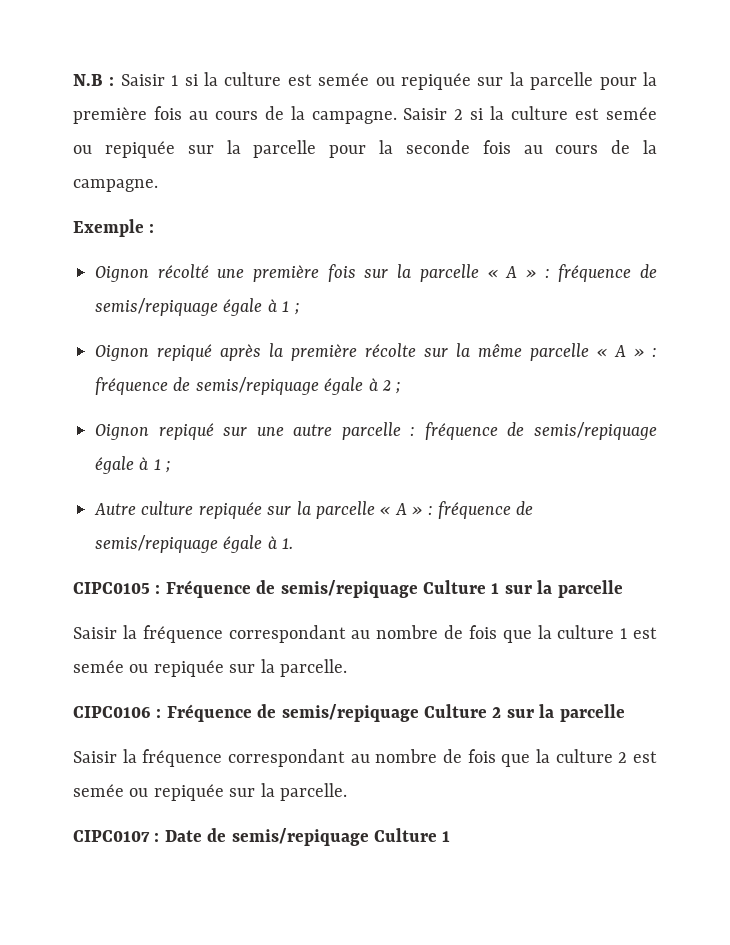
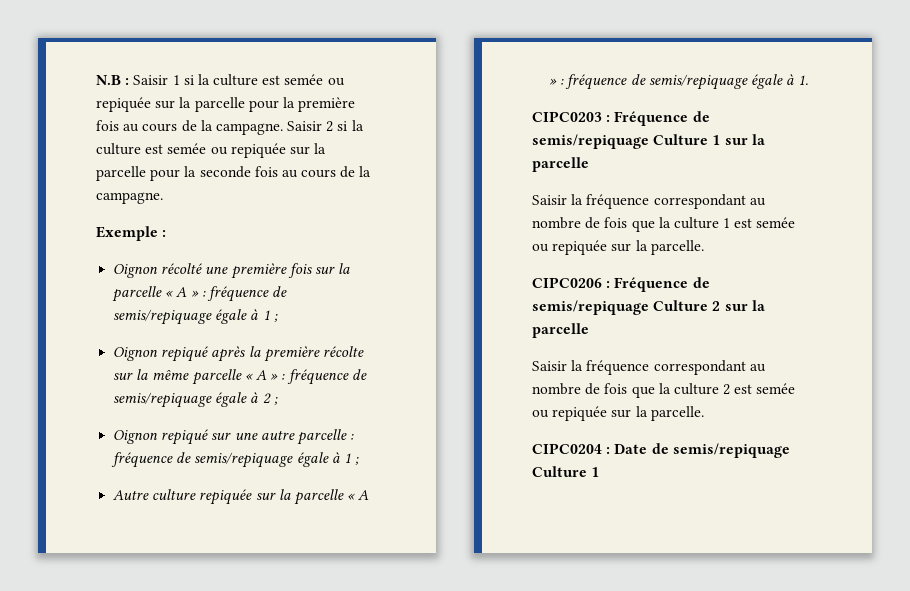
- CIPC0105 : Fréquence de semis/repiquage Culture 1 sur la parcelle
+ CIPC0203 : Fréquence de semis/repiquage Culture 1 sur la parcelle
- CIPC0106 : Fréquence de semis/repiquage Culture 2 sur la parcelle
+ CIPC0206 : Fréquence de semis/repiquage Culture 2 sur la parcelle
- CIPC0107 : Date de semis/repiquage Culture 1
+ CIPC0204 : Date de semis/repiquage Culture 1

